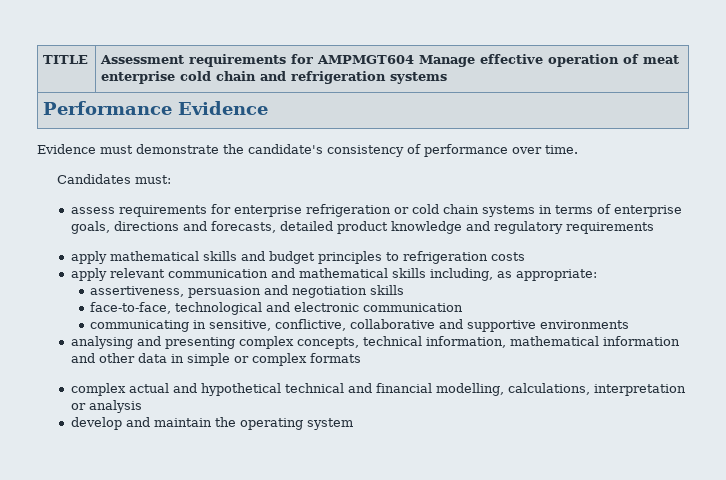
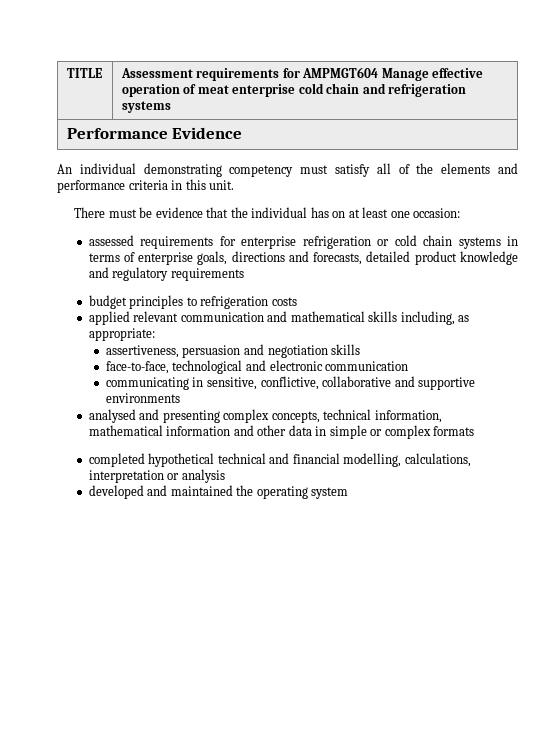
- Evidence must demonstrate the candidate's consistency of performance over time.
- Candidates must:
- assess requirements for enterprise refrigeration or cold chain systems in terms of enterprise goals, directions and forecasts, detailed product knowledge and regulatory requirements
+ An individual demonstrating competency must satisfy all of the elements and performance criteria in this unit.
+ There must be evidence that the individual has on at least one occasion:
+ assessed requirements for enterprise refrigeration or cold chain systems in terms of enterprise goals, directions and forecasts, detailed product knowledge and regulatory requirements
- apply mathematical skills and budget principles to refrigeration costs
+ budget principles to refrigeration costs
- apply relevant communication and mathematical skills including, as appropriate:
+ applied relevant communication and mathematical skills including, as appropriate:
- analysing and presenting complex concepts, technical information, mathematical information and other data in simple or complex formats
+ analysed and presenting complex concepts, technical information, mathematical information and other data in simple or complex formats
- complex actual and hypothetical technical and financial modelling, calculations, interpretation or analysis
+ completed hypothetical technical and financial modelling, calculations, interpretation or analysis
- develop and maintain the operating system
+ developed and maintained the operating system

